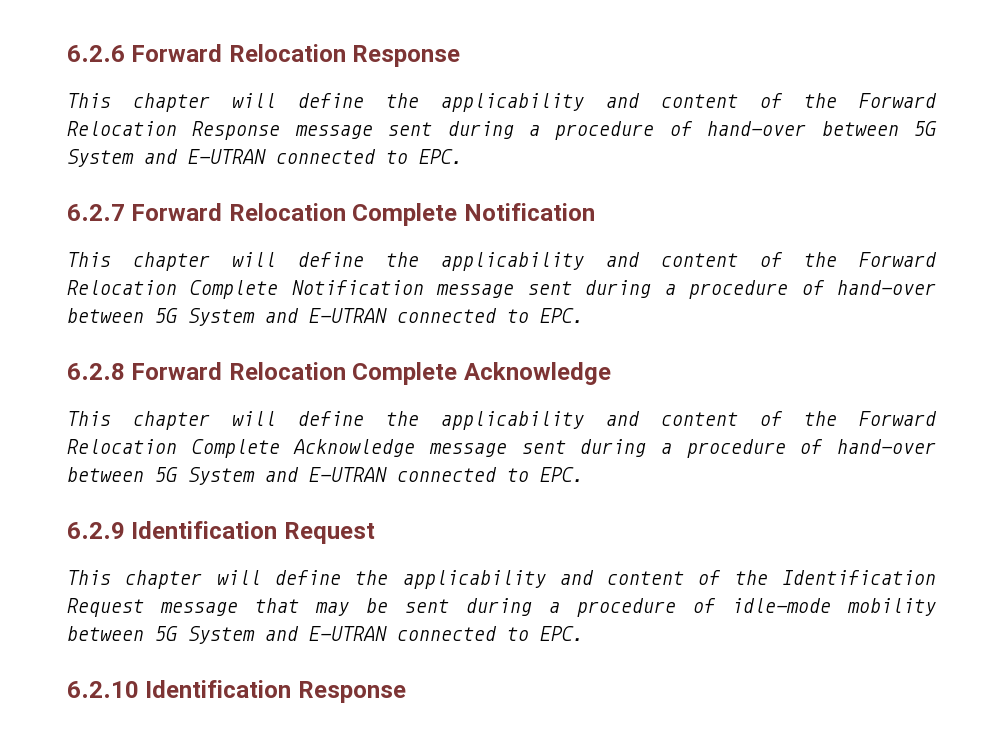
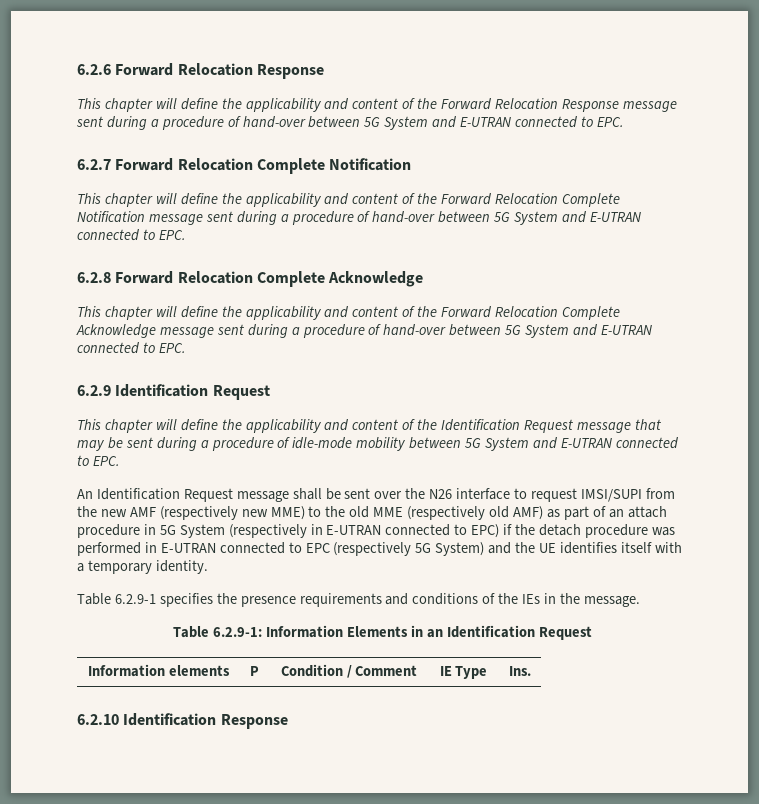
+ An Identification Request message shall be sent over the N26 interface to request IMSI/SUPI from the new AMF (respectively new MME) to the old MME (respectively old AMF) as part of an attach procedure in 5G System (respectively in E-UTRAN connected to EPC) if the detach procedure was performed in E-UTRAN connected to EPC (respectively 5G System) and the UE identifies itself with a temporary identity.
+ Table 6.2.9-1 specifies the presence requirements and conditions of the IEs in the message.
+ Table 6.2.9-1: Information Elements in an Identification Request
+ Information elements | P | Condition / Comment | IE Type | Ins.

